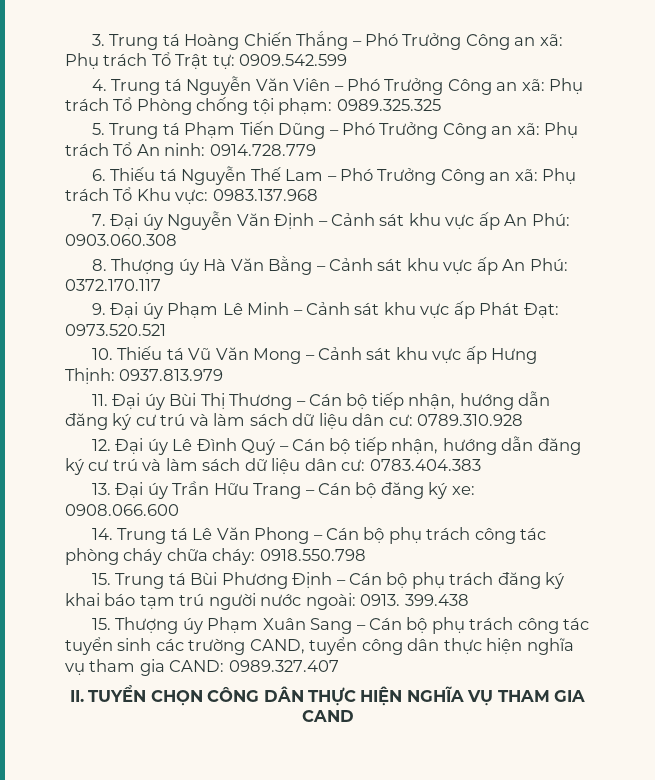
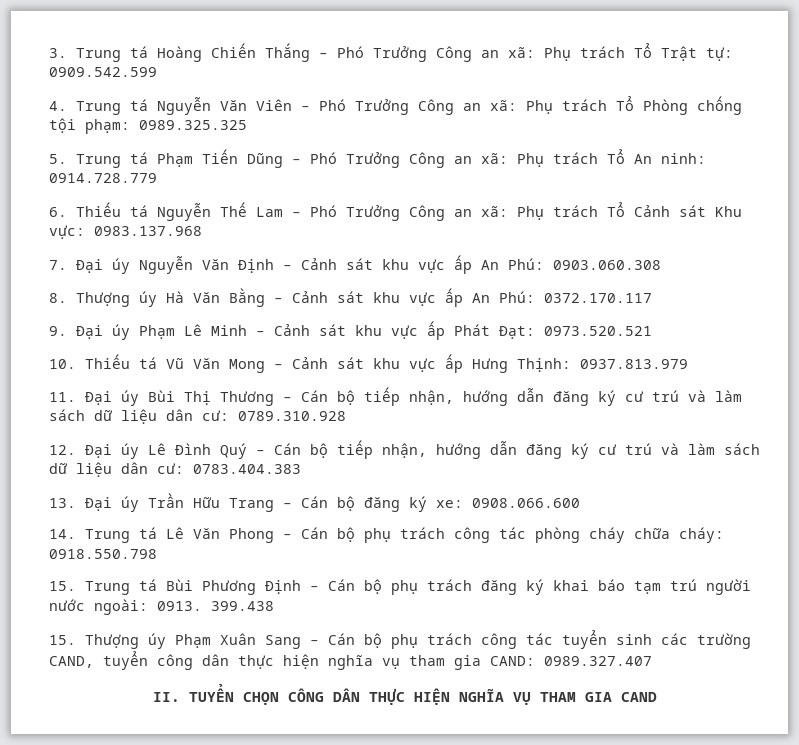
- 6. Thiếu tá Nguyễn Thế Lam – Phó Trưởng Công an xã: Phụ trách Tổ Khu vực: 0983.137.968
+ 6. Thiếu tá Nguyễn Thế Lam – Phó Trưởng Công an xã: Phụ trách Tổ Cảnh sát Khu vực: 0983.137.968

